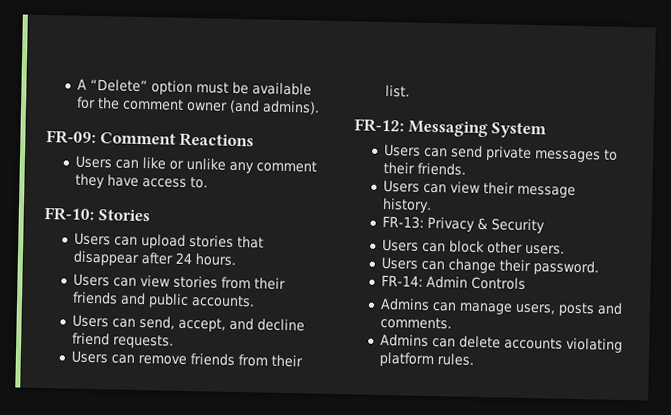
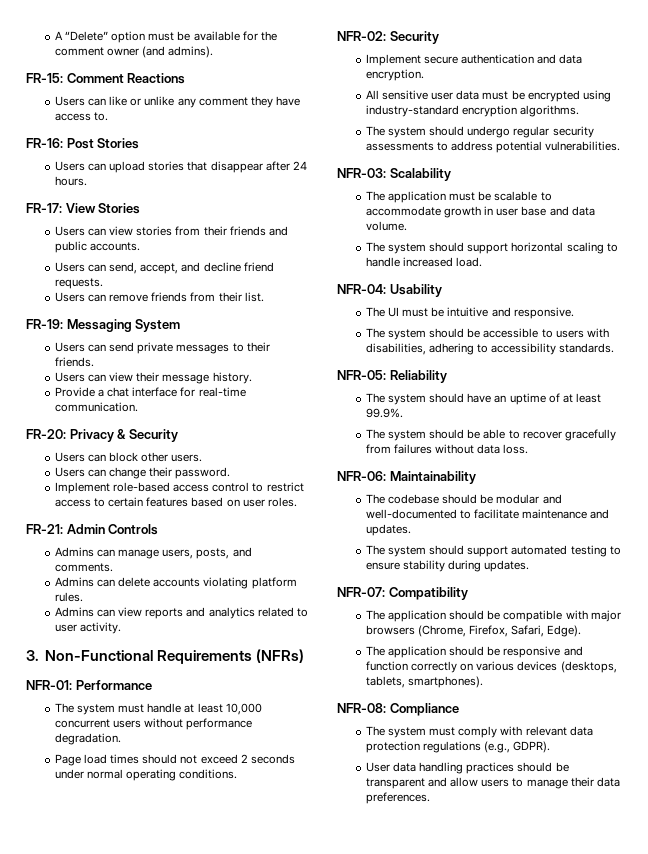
- FR-09: Comment Reactions
+ FR-15: Comment Reactions
- FR-10: Stories
+ FR-16: Post Stories
+ FR-17: View Stories
- FR-12: Messaging System
+ FR-19: Messaging System
- FR-13: Privacy & Security
+ Provide a chat interface for real-time communication.
+ FR-20: Privacy & Security
- FR-14: Admin Controls
+ Implement role-based access control to restrict access to certain features based on user roles.
+ FR-21: Admin Controls
- Admins can manage users, posts and comments.
+ Admins can manage users, posts, and comments.
+ Admins can view reports and analytics related to user activity.
+ 3. Non-Functional Requirements (NFRs)
+ NFR-01: Performance
+ The system must handle at least 10,000 concurrent users without performance degradation.
+ Page load times should not exceed 2 seconds under normal operating conditions.
+ NFR-02: Security
+ Implement secure authentication and data encryption.
+ All sensitive user data must be encrypted using industry-standard encryption algorithms.
+ The system should undergo regular security assessments to address potential vulnerabilities.
+ NFR-03: Scalability
+ The application must be scalable to accommodate growth in user base and data volume.
+ The system should support horizontal scaling to handle increased load.
+ NFR-04: Usability
+ The UI must be intuitive and responsive.
+ The system should be accessible to users with disabilities, adhering to accessibility standards.
+ NFR-05: Reliability
+ The system should have an uptime of at least 99.9%.
+ The system should be able to recover gracefully from failures without data loss.
+ NFR-06: Maintainability
+ The codebase should be modular and well-documented to facilitate maintenance and updates.
+ The system should support automated testing to ensure stability during updates.
+ NFR-07: Compatibility
+ The application should be compatible with major browsers (Chrome, Firefox, Safari, Edge).
+ The application should be responsive and function correctly on various devices (desktops, tablets, smartphones).
+ NFR-08: Compliance
+ The system must comply with relevant data protection regulations (e.g., GDPR).
+ User data handling practices should be transparent and allow users to manage their data preferences.

